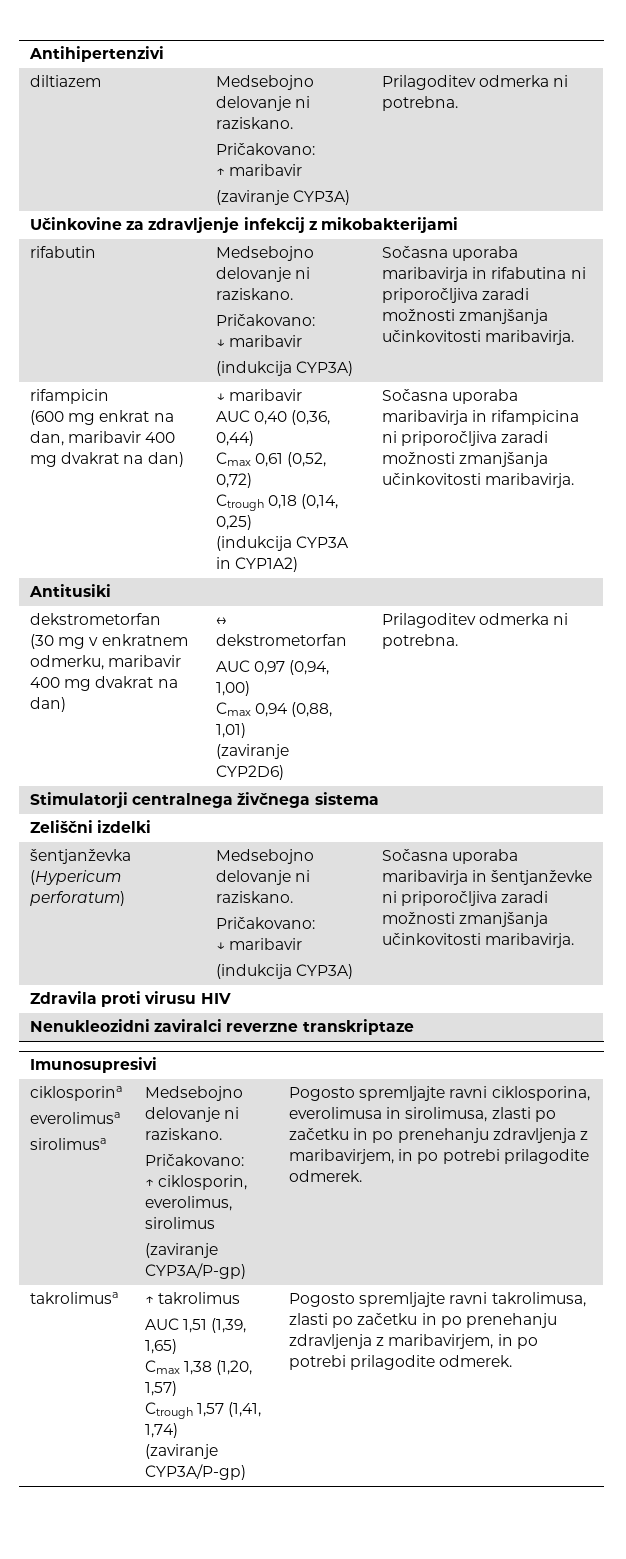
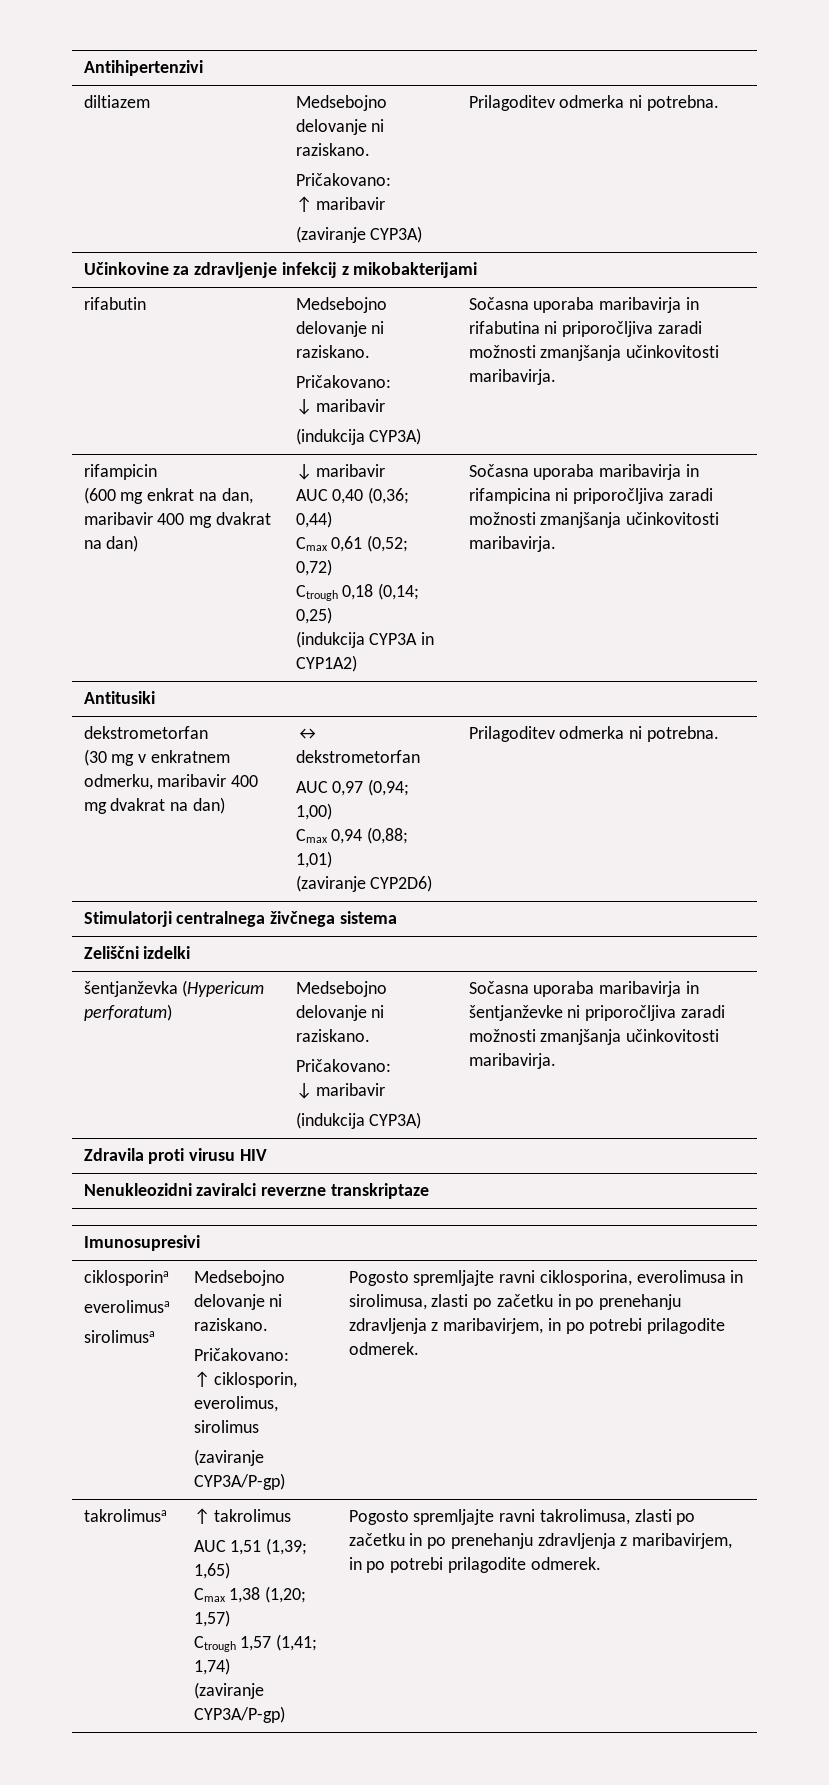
- AUC 0,40 (0,36, 0,44)
+ AUC 0,40 (0,36; 0,44)
- Cmax 0,61 (0,52, 0,72)
+ Cmax 0,61 (0,52; 0,72)
- Ctrough 0,18 (0,14, 0,25)
+ Ctrough 0,18 (0,14; 0,25)
  Antitusiki
  dekstrometorfan
  (30 mg v enkratnem odmerku, maribavir 400 mg dvakrat na dan) | ↔ dekstrometorfan
- AUC 0,97 (0,94, 1,00)
- Cmax 0,94 (0,88, 1,01)
+ AUC 0,97 (0,94; 1,00)
+ Cmax 0,94 (0,88; 1,01)
  takrolimusa | ↑ takrolimus
- AUC 1,51 (1,39, 1,65)
- Cmax 1,38 (1,20, 1,57)
- Ctrough 1,57 (1,41, 1,74)
+ AUC 1,51 (1,39; 1,65)
+ Cmax 1,38 (1,20; 1,57)
+ Ctrough 1,57 (1,41; 1,74)

